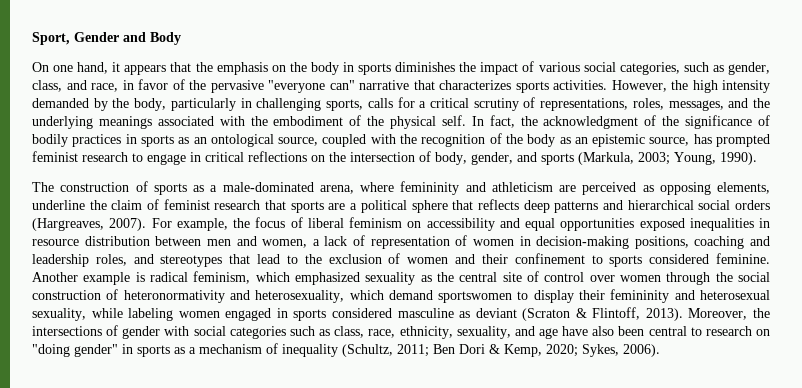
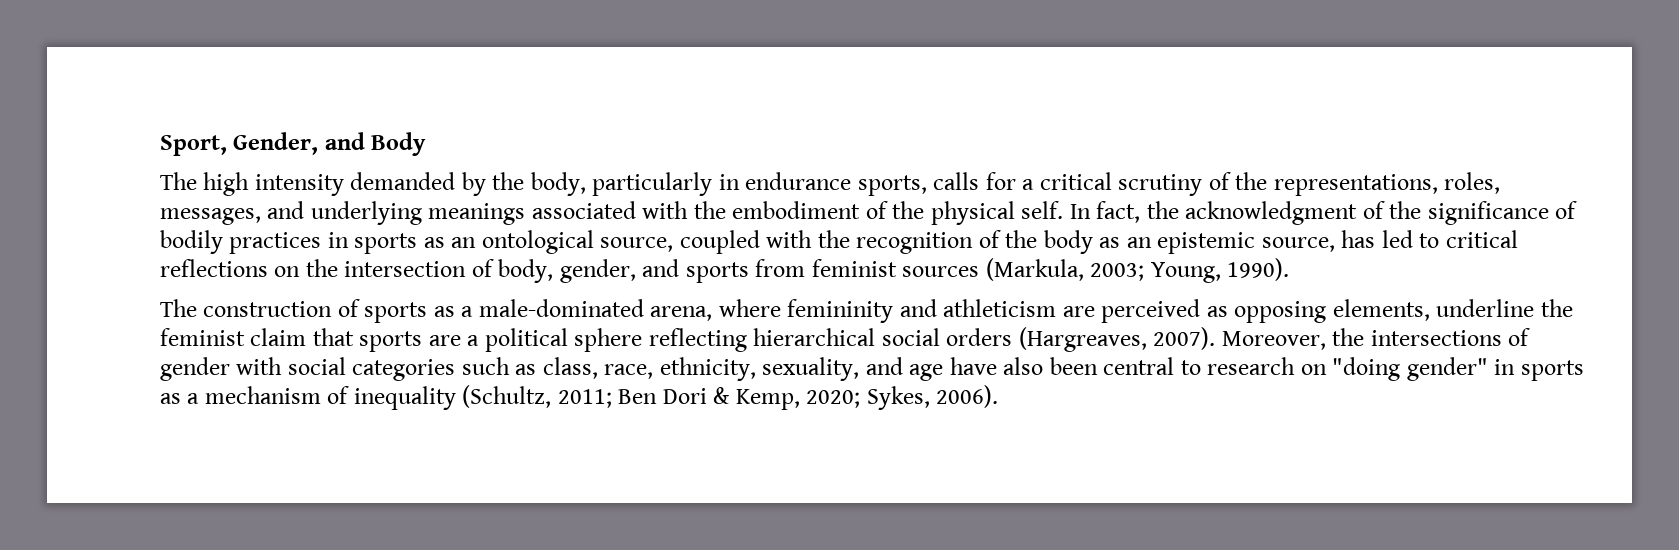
- Sport, Gender and Body
+ Sport, Gender, and Body
- On one hand, it appears that the emphasis on the body in sports diminishes the impact of various social categories, such as gender, class, and race, in favor of the pervasive "everyone can" narrative that characterizes sports activities. However, the high intensity demanded by the body, particularly in challenging sports, calls for a critical scrutiny of representations, roles, messages, and the underlying meanings associated with the embodiment of the physical self.
+ The high intensity demanded by the body, particularly in endurance sports, calls for a critical scrutiny of the representations, roles, messages, and underlying meanings associated with the embodiment of the physical self.
- In fact, the acknowledgment of the significance of bodily practices in sports as an ontological source, coupled with the recognition of the body as an epistemic source, has prompted feminist research to engage in critical reflections on the intersection of body, gender, and sports (Markula, 2003; Young, 1990).
+ In fact, the acknowledgment of the significance of bodily practices in sports as an ontological source, coupled with the recognition of the body as an epistemic source, has led to critical reflections on the intersection of body, gender, and sports from feminist sources (Markula, 2003; Young, 1990).
- The construction of sports as a male-dominated arena, where femininity and athleticism are perceived as opposing elements, underline the claim of feminist research that sports are a political sphere that reflects deep patterns and hierarchical social orders (Hargreaves, 2007).
+ The construction of sports as a male-dominated arena, where femininity and athleticism are perceived as opposing elements, underline the feminist claim that sports are a political sphere reflecting hierarchical social orders (Hargreaves, 2007).
- For example, the focus of liberal feminism on accessibility and equal opportunities exposed inequalities in resource distribution between men and women, a lack of representation of women in decision-making positions, coaching and leadership roles, and stereotypes that lead to the exclusion of women and their confinement to sports considered feminine. Another example is radical feminism, which emphasized sexuality as the central site of control over women through the social construction of heteronormativity and heterosexuality, which demand sportswomen to display their femininity and heterosexual sexuality, while labeling women engaged in sports considered masculine as deviant (Scraton & Flintoff, 2013).

